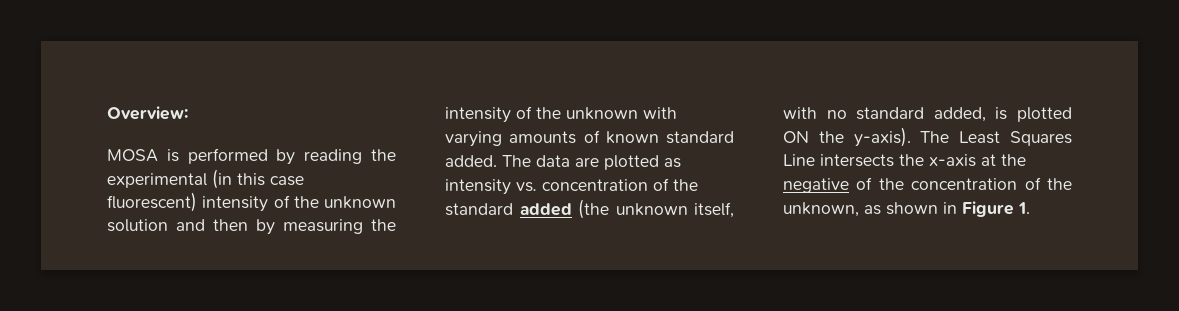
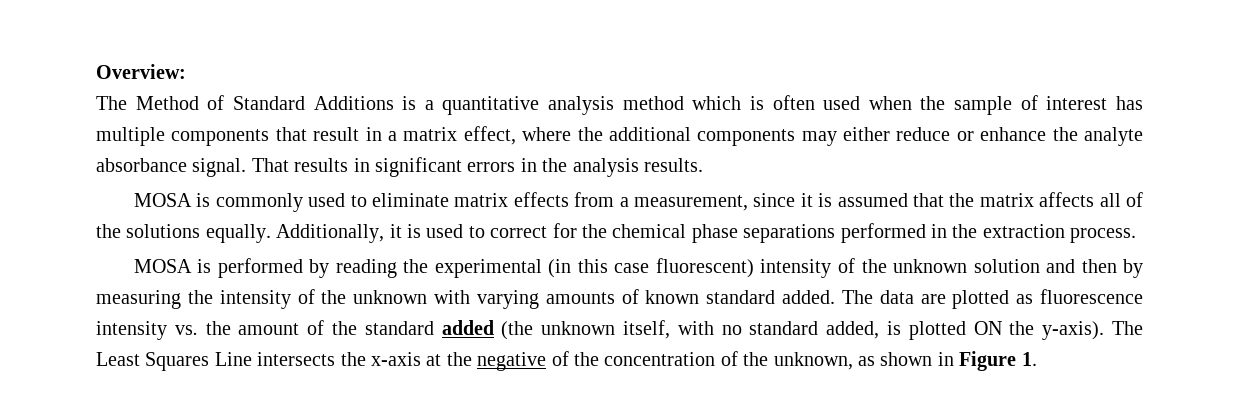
+ The Method of Standard Additions is a quantitative analysis method which is often used when the sample of interest has multiple components that result in a matrix effect, where the additional components may either reduce or enhance the analyte absorbance signal. That results in significant errors in the analysis results.
+ MOSA is commonly used to eliminate matrix effects from a measurement, since it is assumed that the matrix affects all of the solutions equally. Additionally, it is used to correct for the chemical phase separations performed in the extraction process.
- The data are plotted as intensity vs. concentration of the standard added (the unknown itself, with no standard added, is plotted ON the y-axis).
+ The data are plotted as fluorescence intensity vs. the amount of the standard added (the unknown itself, with no standard added, is plotted ON the y-axis).

